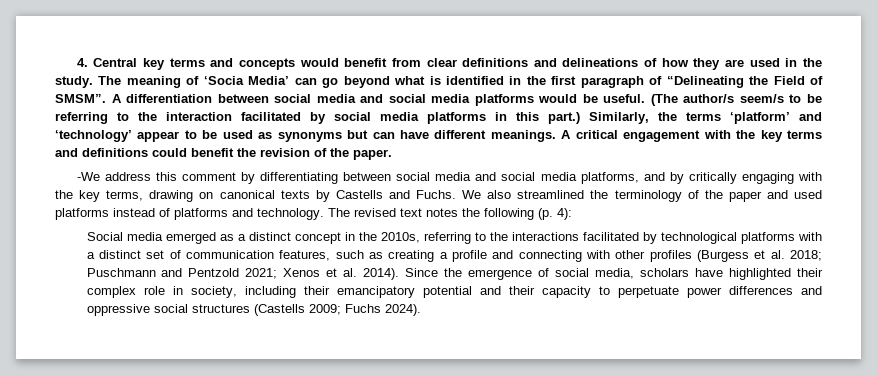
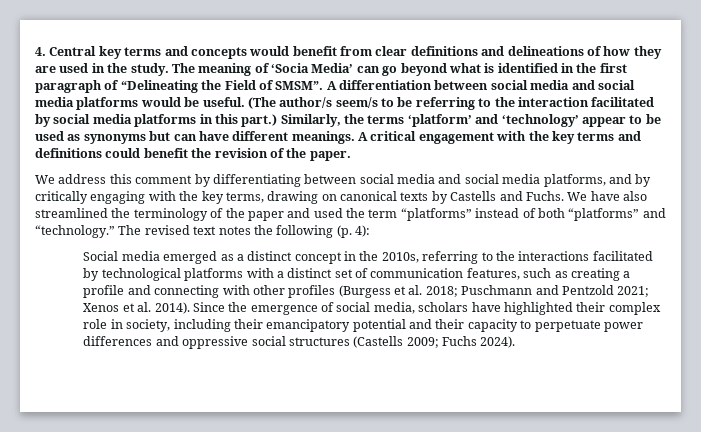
- -We address this comment by differentiating between social media and social media platforms, and by critically engaging with the key terms, drawing on canonical texts by Castells and Fuchs.
+ We address this comment by differentiating between social media and social media platforms, and by critically engaging with the key terms, drawing on canonical texts by Castells and Fuchs.
- We also streamlined the terminology of the paper and used platforms instead of platforms and technology.
+ We have also streamlined the terminology of the paper and used the term “platforms” instead of both “platforms” and “technology.”

